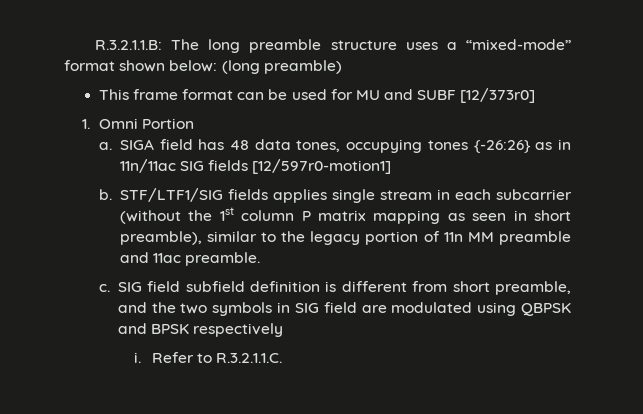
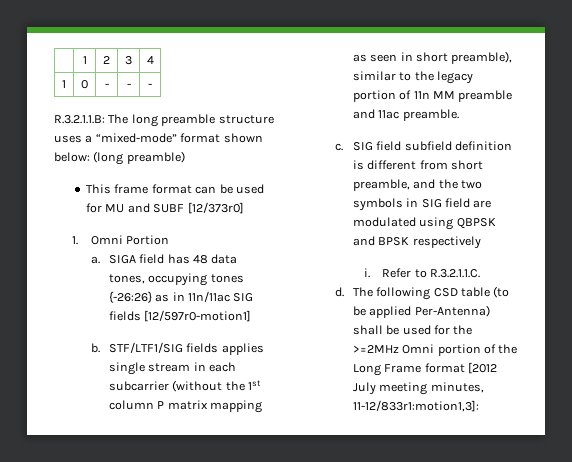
+ | 1 | 2 | 3 | 4
+ 1 | 0 | - | - | -
+ d. The following CSD table (to be applied Per-Antenna) shall be used for the >=2MHz Omni portion of the Long Frame format [2012 July meeting minutes, 11-12/833r1:motion1,3]:

